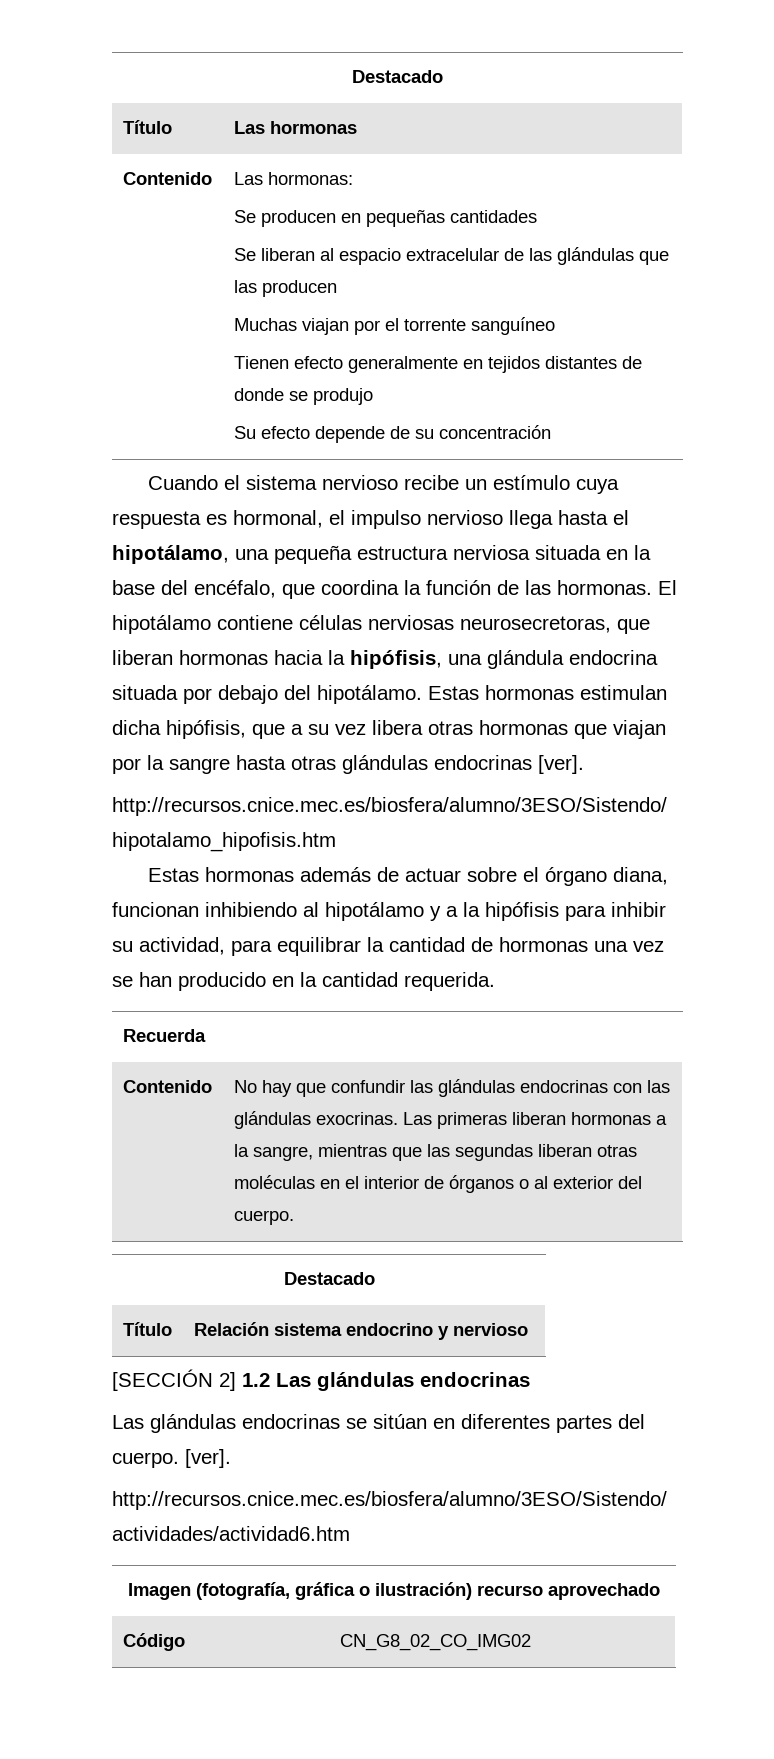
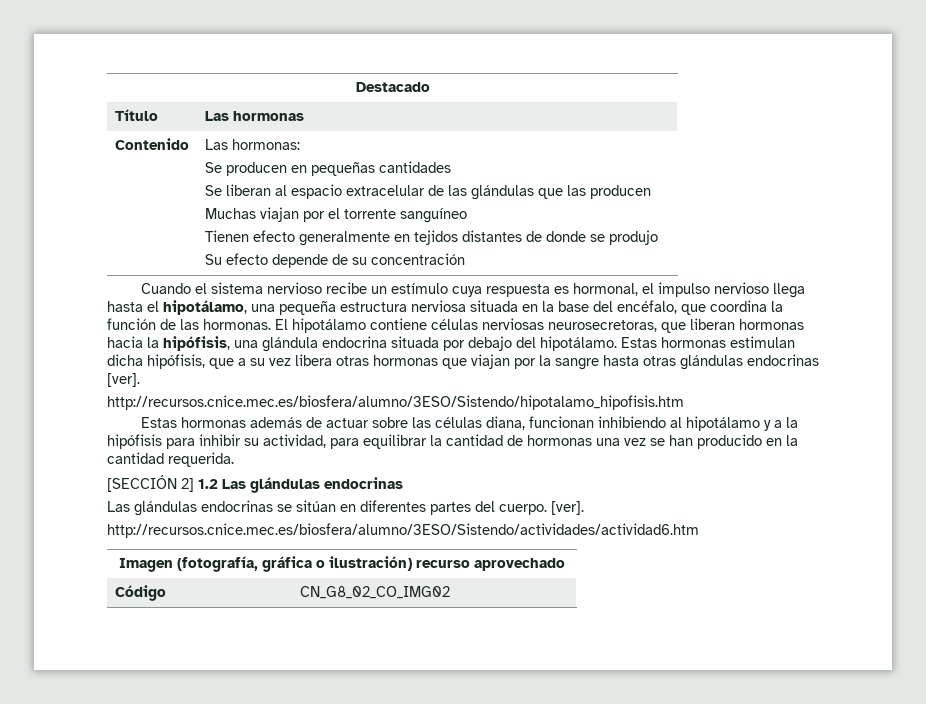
- Estas hormonas además de actuar sobre el órgano diana, funcionan inhibiendo al hipotálamo y a la hipófisis para inhibir su actividad, para equilibrar la cantidad de hormonas una vez se han producido en la cantidad requerida.
+ Estas hormonas además de actuar sobre las células diana, funcionan inhibiendo al hipotálamo y a la hipófisis para inhibir su actividad, para equilibrar la cantidad de hormonas una vez se han producido en la cantidad requerida.
- Recuerda
- Contenido | No hay que confundir las glándulas endocrinas con las glándulas exocrinas. Las primeras liberan hormonas a la sangre, mientras que las segundas liberan otras moléculas en el interior de órganos o al exterior del cuerpo.
- Destacado
- Título | Relación sistema endocrino y nervioso

